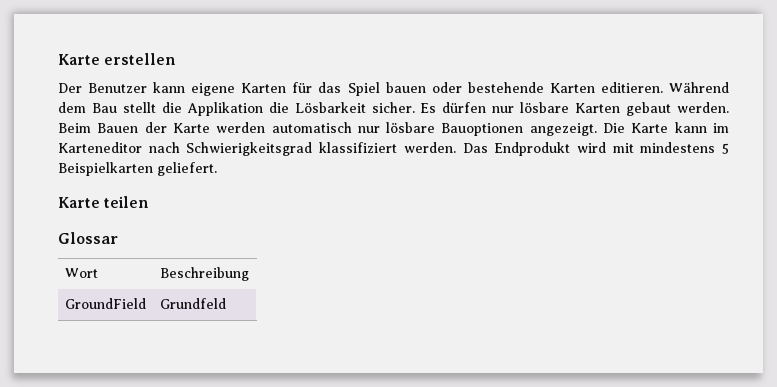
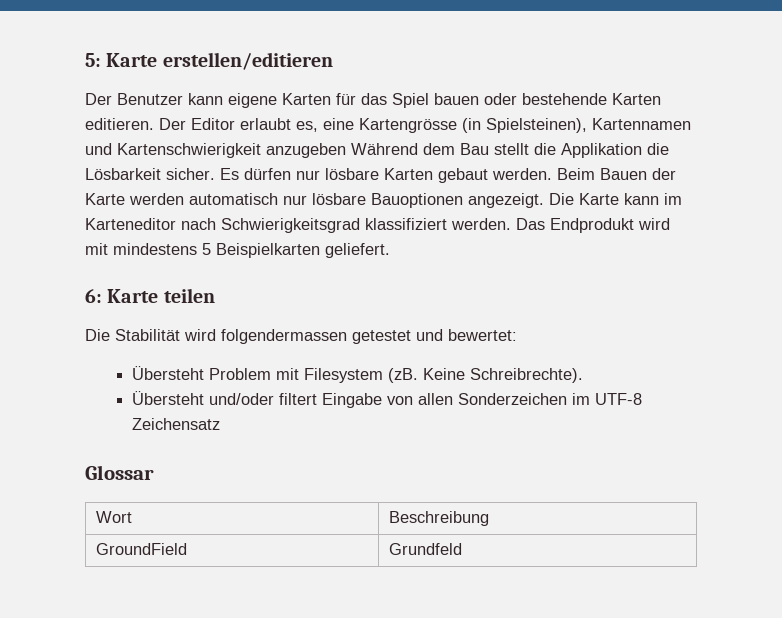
- Karte erstellen
+ 5: Karte erstellen/editieren
- Während dem Bau stellt die Applikation die Lösbarkeit sicher.
+ Der Editor erlaubt es, eine Kartengrösse (in Spielsteinen), Kartennamen und Kartenschwierigkeit anzugeben Während dem Bau stellt die Applikation die Lösbarkeit sicher.
- Karte teilen
+ 6: Karte teilen
+ Die Stabilität wird folgendermassen getestet und bewertet:
+ Übersteht Problem mit Filesystem (zB. Keine Schreibrechte).
+ Übersteht und/oder filtert Eingabe von allen Sonderzeichen im UTF-8 Zeichensatz

